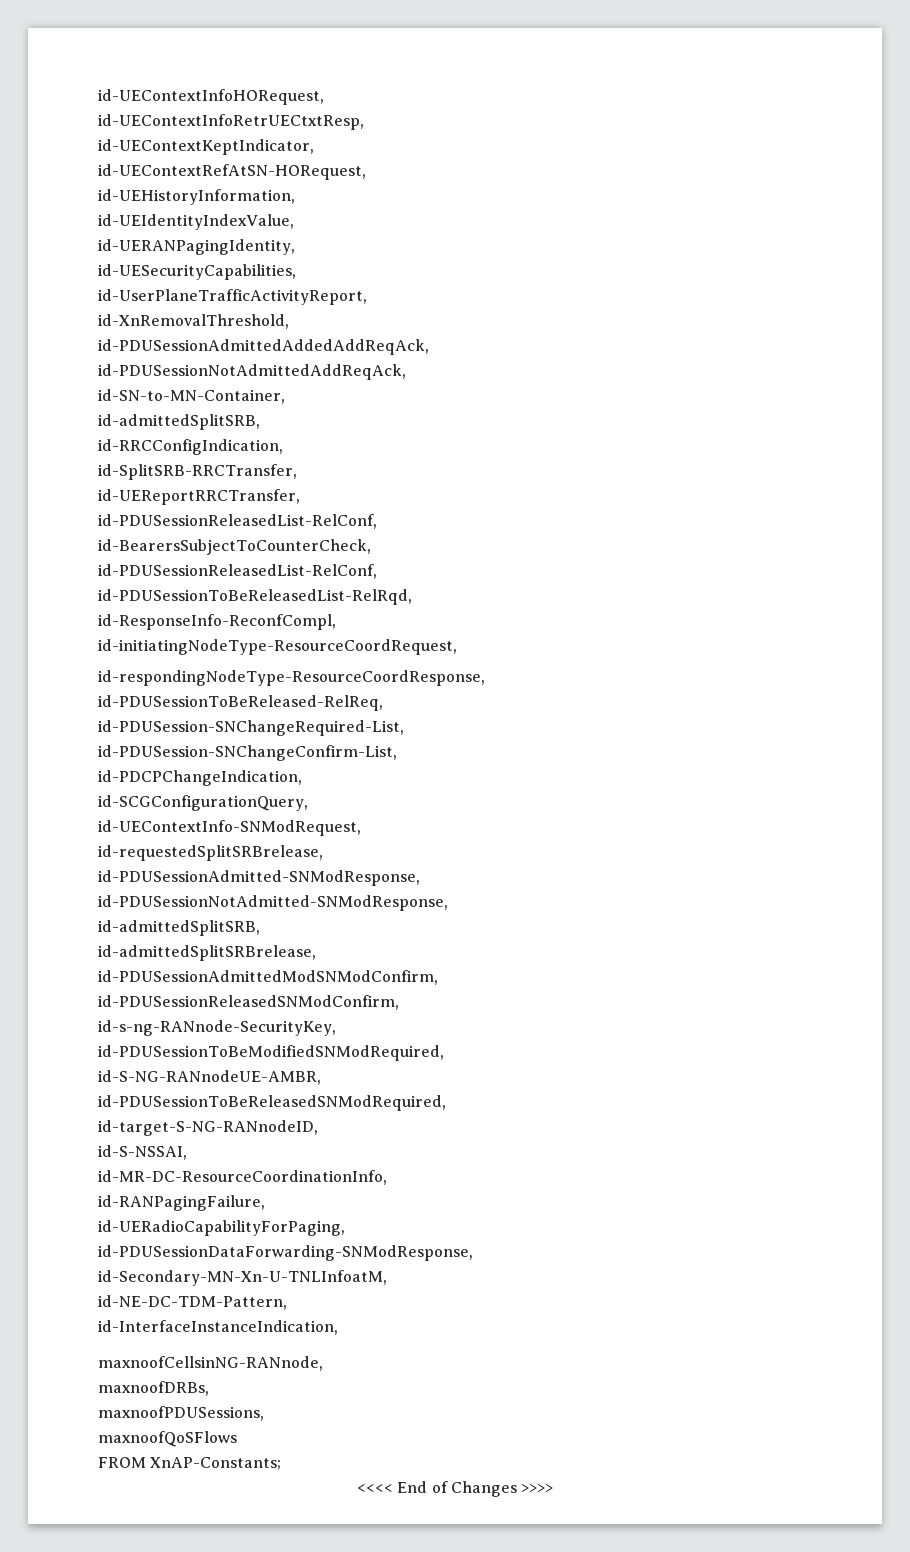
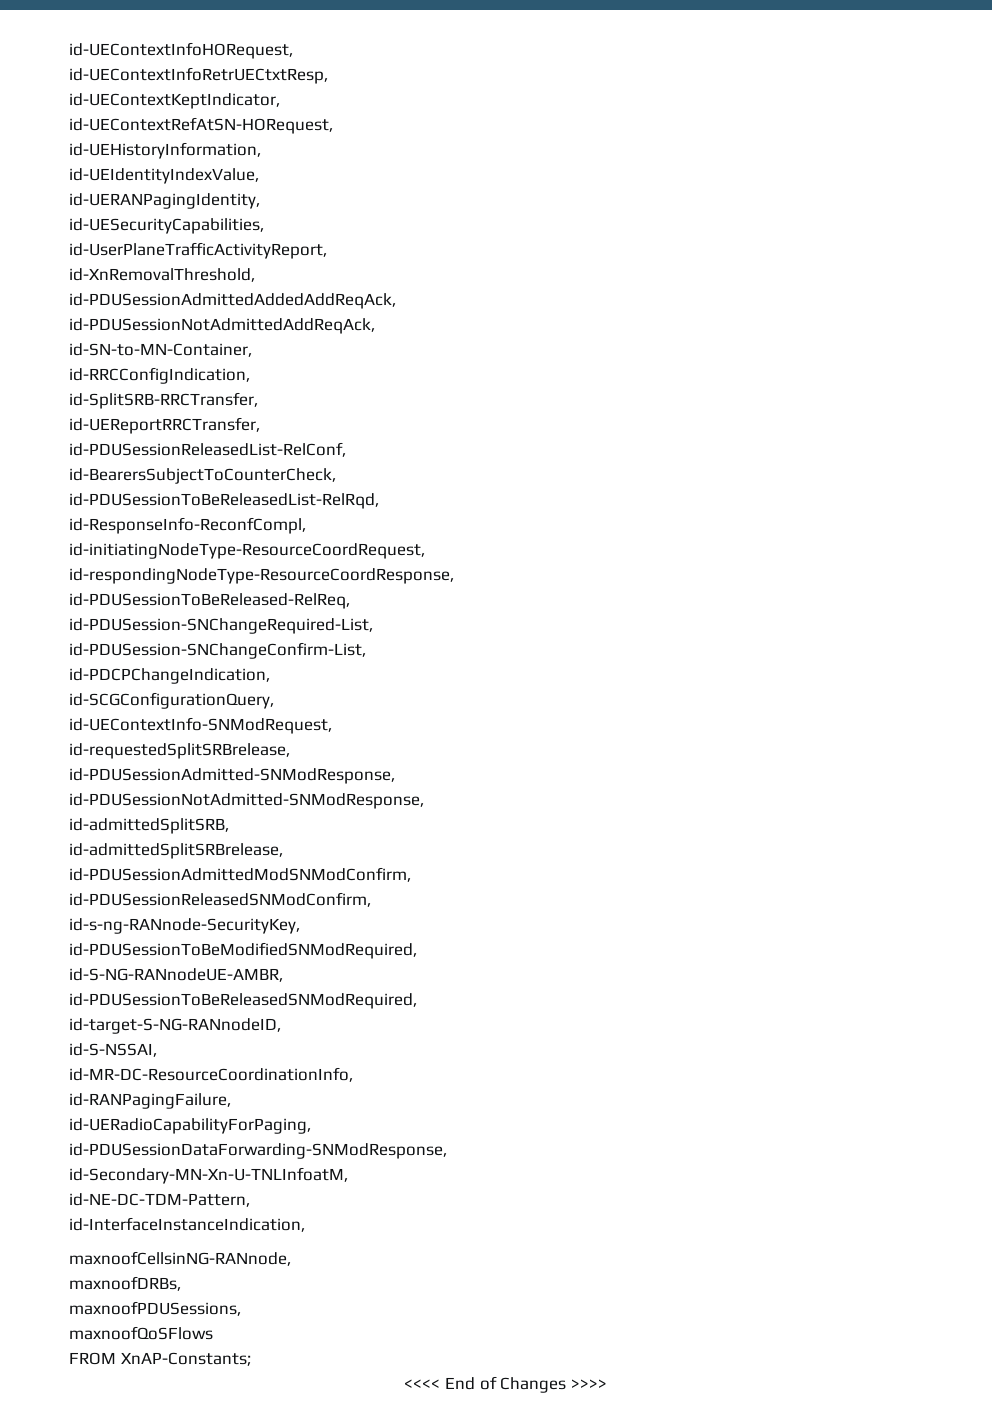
  id-SN-to-MN-Container,
- id-admittedSplitSRB,
  id-BearersSubjectToCounterCheck,
- id-PDUSessionReleasedList-RelConf,

